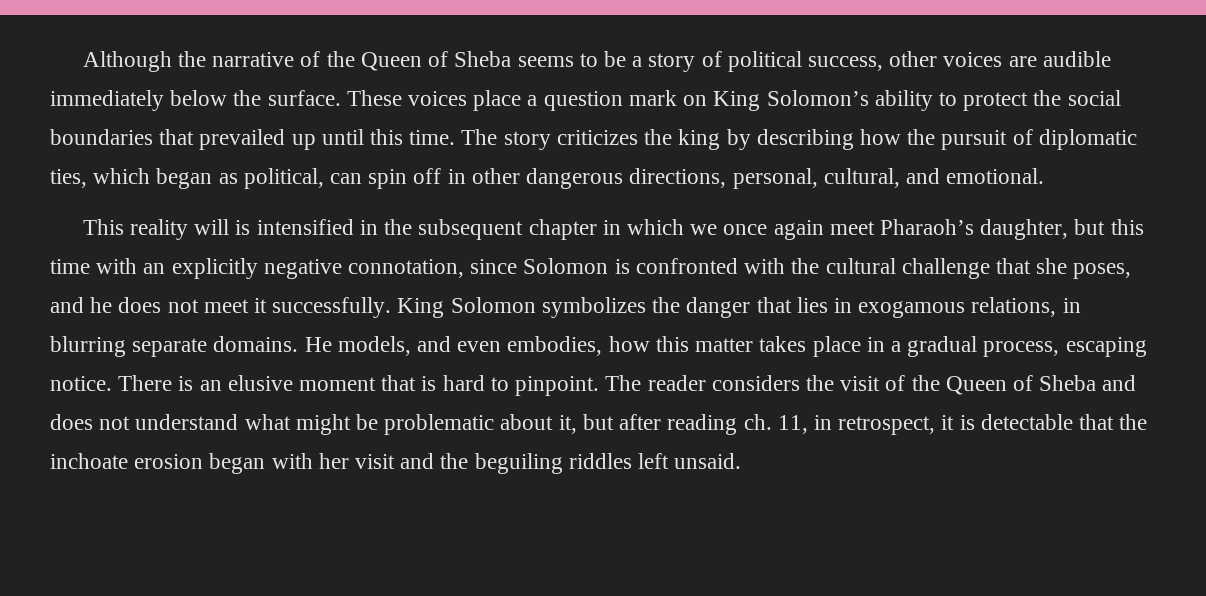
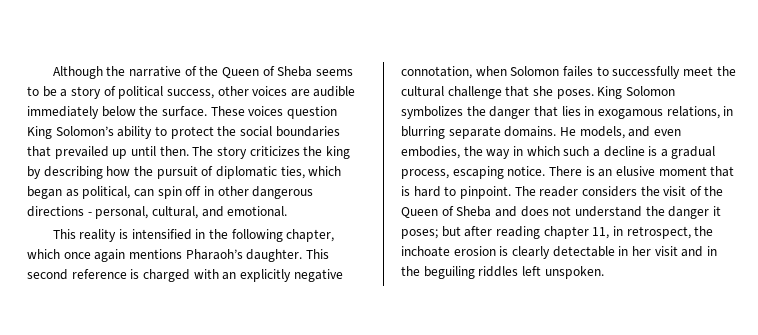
- These voices place a question mark on King Solomon’s ability to protect the social boundaries that prevailed up until this time.
+ These voices question King Solomon’s ability to protect the social boundaries that prevailed up until then.
- The story criticizes the king by describing how the pursuit of diplomatic ties, which began as political, can spin off in other dangerous directions, personal, cultural, and emotional.
+ The story criticizes the king by describing how the pursuit of diplomatic ties, which began as political, can spin off in other dangerous directions - personal, cultural, and emotional.
- This reality will is intensified in the subsequent chapter in which we once again meet Pharaoh’s daughter, but this time with an explicitly negative connotation, since Solomon is confronted with the cultural challenge that she poses, and he does not meet it successfully.
+ This reality is intensified in the following chapter, which once again mentions Pharaoh’s daughter. This second reference is charged with an explicitly negative connotation, when Solomon failes to successfully meet the cultural challenge that she poses.
- He models, and even embodies, how this matter takes place in a gradual process, escaping notice.
+ He models, and even embodies, the way in which such a decline is a gradual process, escaping notice.
- The reader considers the visit of the Queen of Sheba and does not understand what might be problematic about it, but after reading ch. 11, in retrospect, it is detectable that the inchoate erosion began with her visit and the beguiling riddles left unsaid.
+ The reader considers the visit of the Queen of Sheba and does not understand the danger it poses; but after reading chapter 11, in retrospect, the inchoate erosion is clearly detectable in her visit and in the beguiling riddles left unspoken.

